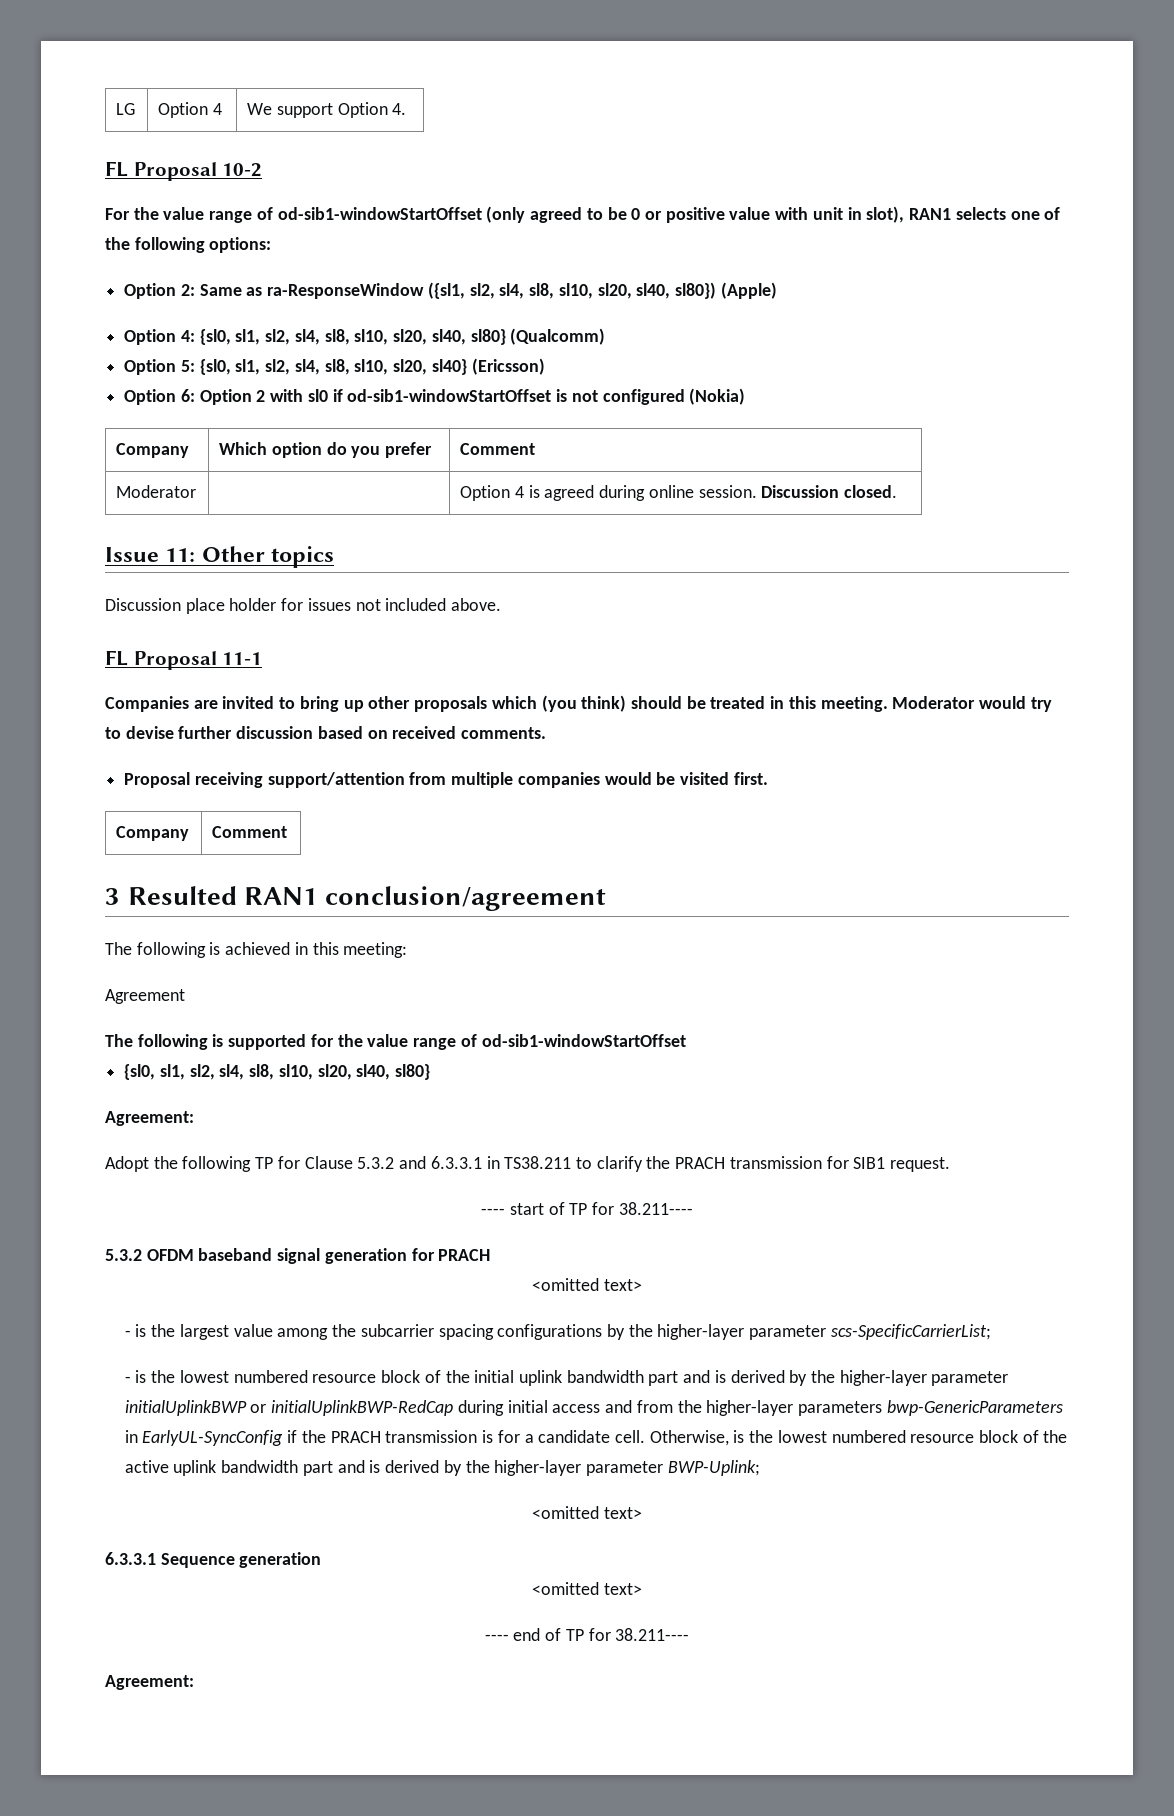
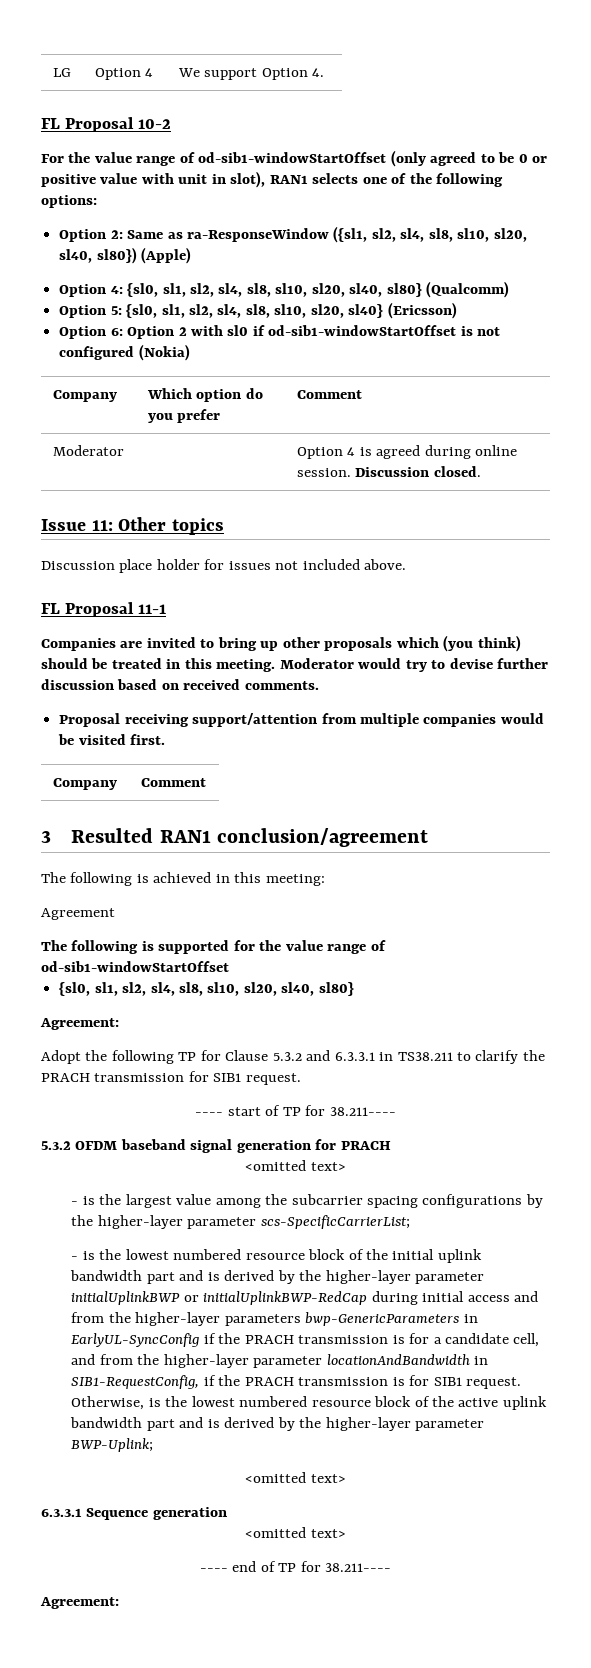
- - is the lowest numbered resource block of the initial uplink bandwidth part and is derived by the higher-layer parameter initialUplinkBWP or initialUplinkBWP-RedCap during initial access and from the higher-layer parameters bwp-GenericParameters in EarlyUL-SyncConfig if the PRACH transmission is for a candidate cell.
+ - is the lowest numbered resource block of the initial uplink bandwidth part and is derived by the higher-layer parameter initialUplinkBWP or initialUplinkBWP-RedCap during initial access and from the higher-layer parameters bwp-GenericParameters in EarlyUL-SyncConfig if the PRACH transmission is for a candidate cell, and from the higher-layer parameter locationAndBandwidth in SIB1-RequestConfig, if the PRACH transmission is for SIB1 request.

